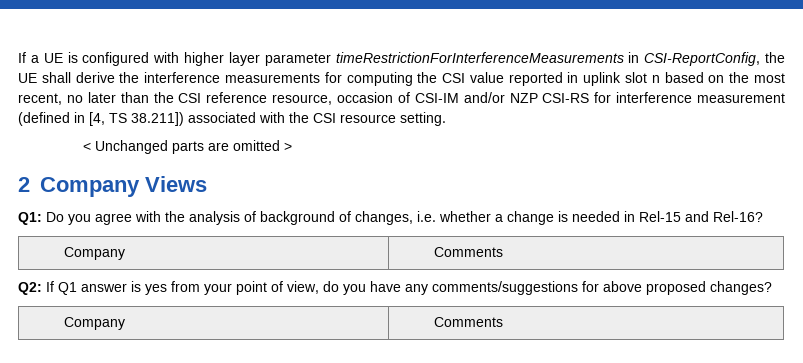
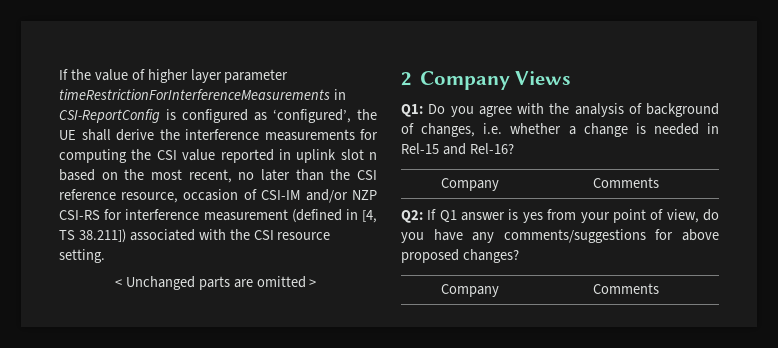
- If a UE is configured with higher layer parameter timeRestrictionForInterferenceMeasurements in CSI-ReportConfig, the UE shall derive the interference measurements for computing the CSI value reported in uplink slot n based on the most recent, no later than the CSI reference resource, occasion of CSI-IM and/or NZP CSI-RS for interference measurement (defined in [4, TS 38.211]) associated with the CSI resource setting.
+ If the value of higher layer parameter timeRestrictionForInterferenceMeasurements in CSI-ReportConfig is configured as ‘configured’, the UE shall derive the interference measurements for computing the CSI value reported in uplink slot n based on the most recent, no later than the CSI reference resource, occasion of CSI-IM and/or NZP CSI-RS for interference measurement (defined in [4, TS 38.211]) associated with the CSI resource setting.

